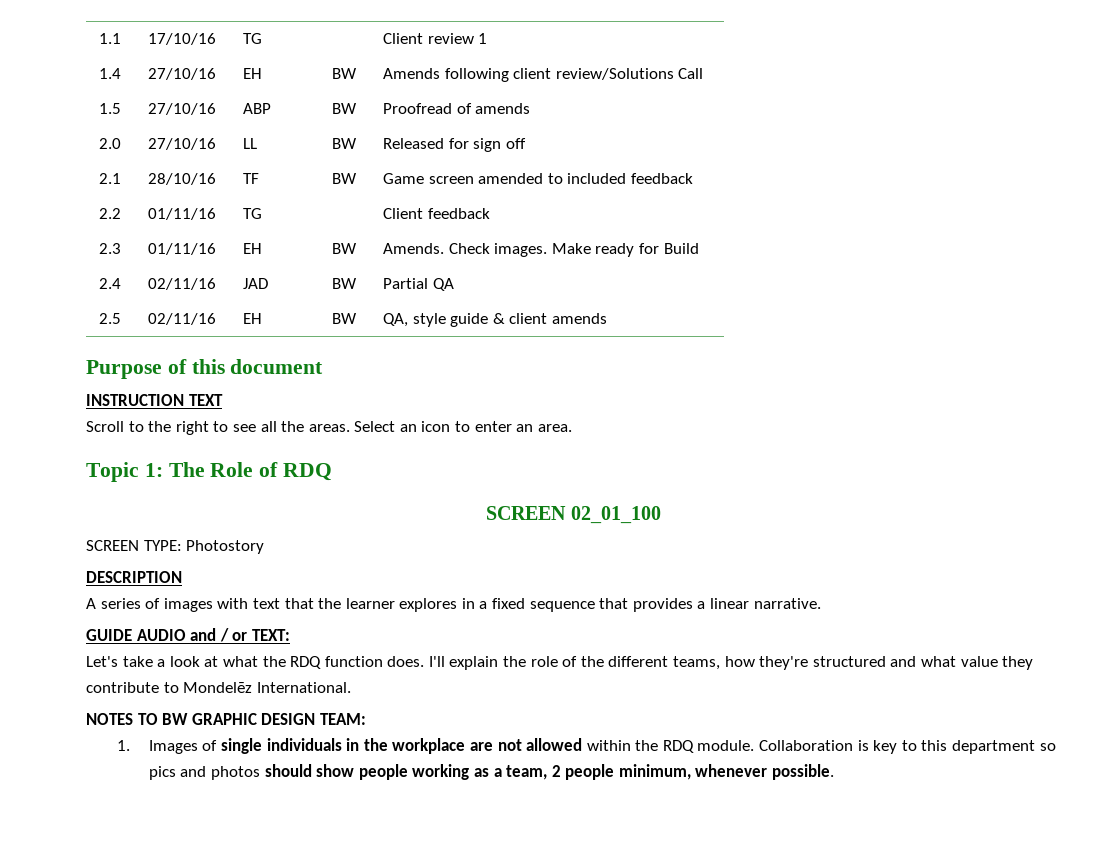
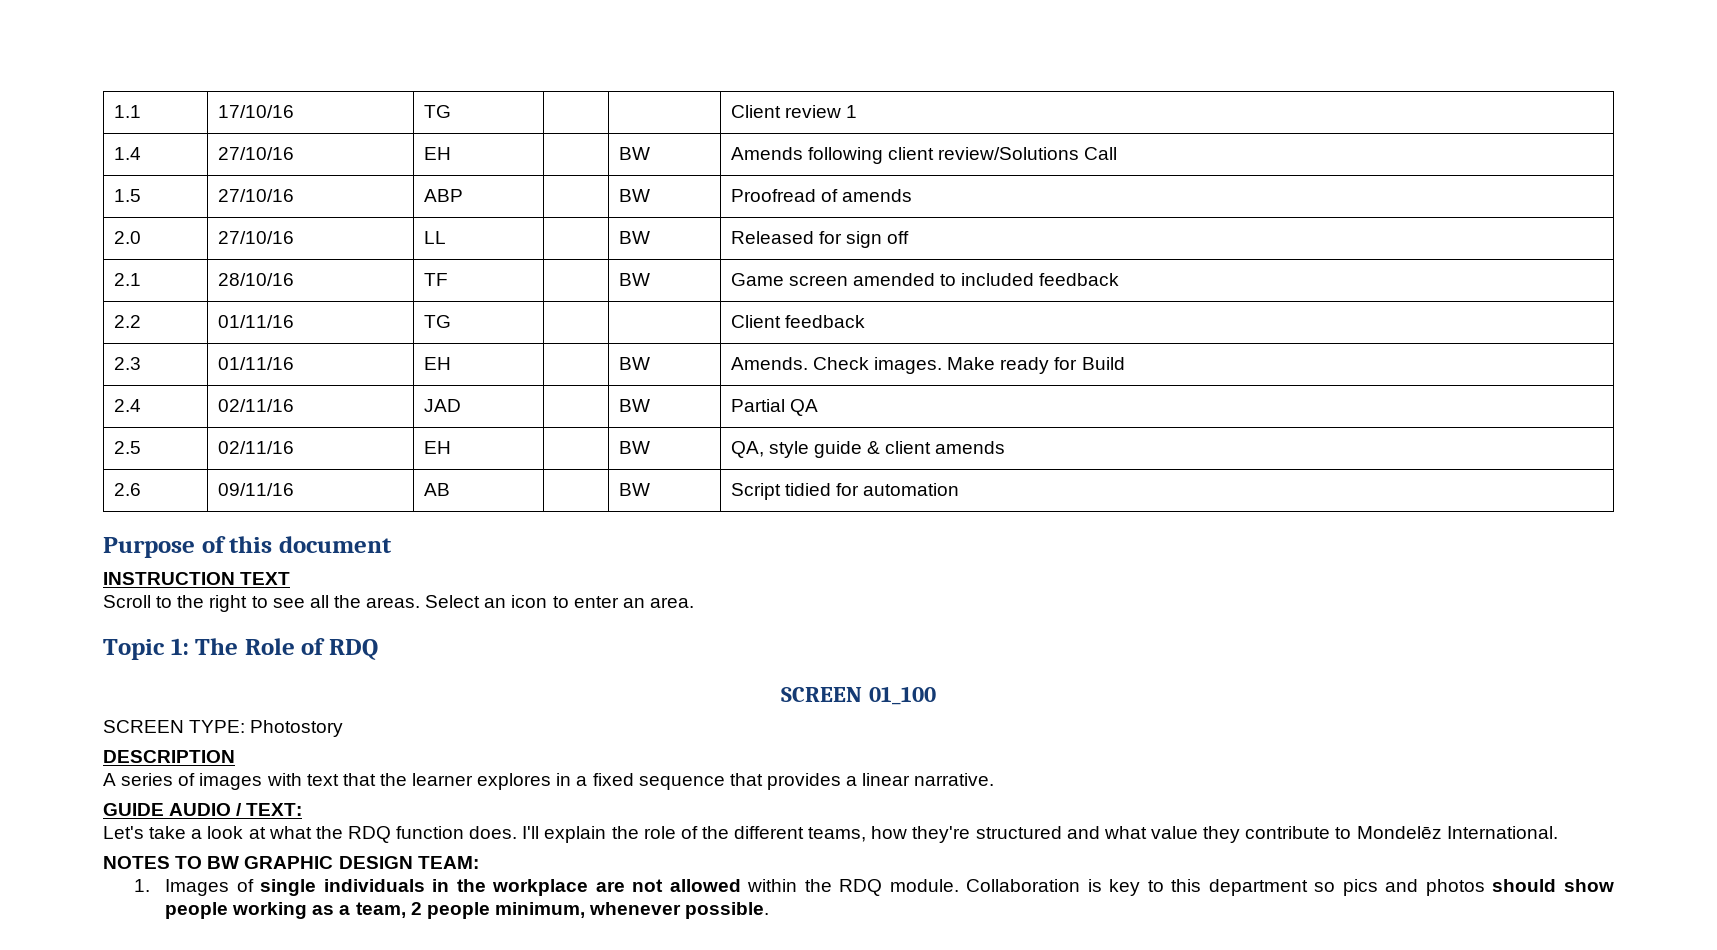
+ 2.6 | 09/11/16 | AB | | BW | Script tidied for automation
- SCREEN 02_01_100
+ SCREEN 01_100
- GUIDE AUDIO and / or TEXT:
+ GUIDE AUDIO / TEXT:

